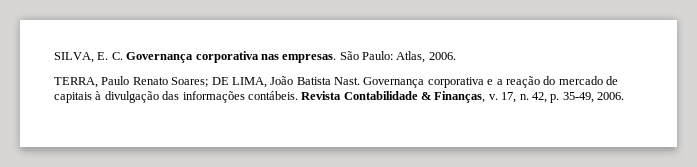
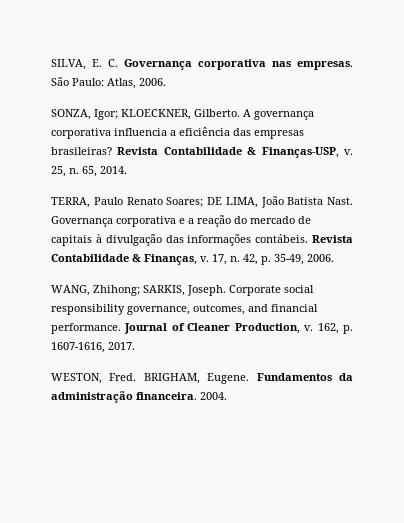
+ SONZA, Igor; KLOECKNER, Gilberto. A governança corporativa influencia a eficiência das empresas brasileiras? Revista Contabilidade & Finanças-USP, v. 25, n. 65, 2014.
+ WANG, Zhihong; SARKIS, Joseph. Corporate social responsibility governance, outcomes, and financial performance. Journal of Cleaner Production, v. 162, p. 1607-1616, 2017.
+ WESTON, Fred. BRIGHAM, Eugene. Fundamentos da administração financeira. 2004.

